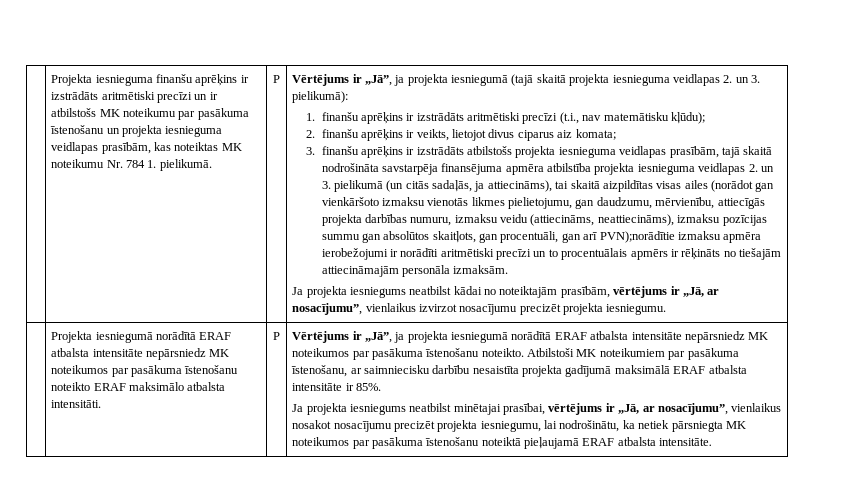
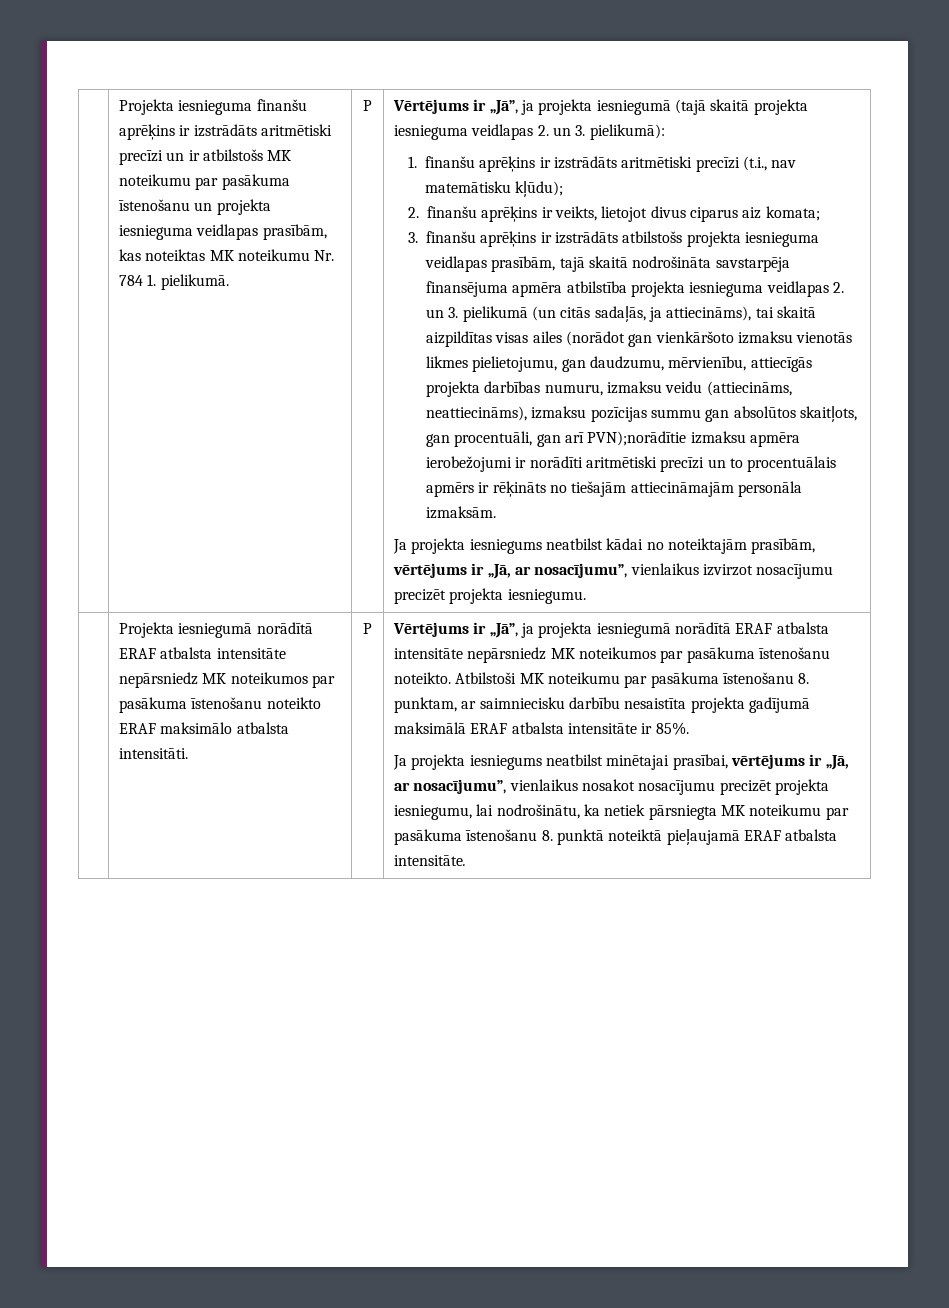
- Atbilstoši MK noteikumiem par pasākuma īstenošanu, ar saimniecisku darbību nesaistīta projekta gadījumā maksimālā ERAF atbalsta intensitāte ir 85%.
+ Atbilstoši MK noteikumu par pasākuma īstenošanu 8. punktam, ar saimniecisku darbību nesaistīta projekta gadījumā maksimālā ERAF atbalsta intensitāte ir 85%.
- Ja projekta iesniegums neatbilst minētajai prasībai, vērtējums ir „Jā, ar nosacījumu”, vienlaikus nosakot nosacījumu precizēt projekta iesniegumu, lai nodrošinātu, ka netiek pārsniegta MK noteikumos par pasākuma īstenošanu noteiktā pieļaujamā ERAF atbalsta intensitāte.
+ Ja projekta iesniegums neatbilst minētajai prasībai, vērtējums ir „Jā, ar nosacījumu”, vienlaikus nosakot nosacījumu precizēt projekta iesniegumu, lai nodrošinātu, ka netiek pārsniegta MK noteikumu par pasākuma īstenošanu 8. punktā noteiktā pieļaujamā ERAF atbalsta intensitāte.

